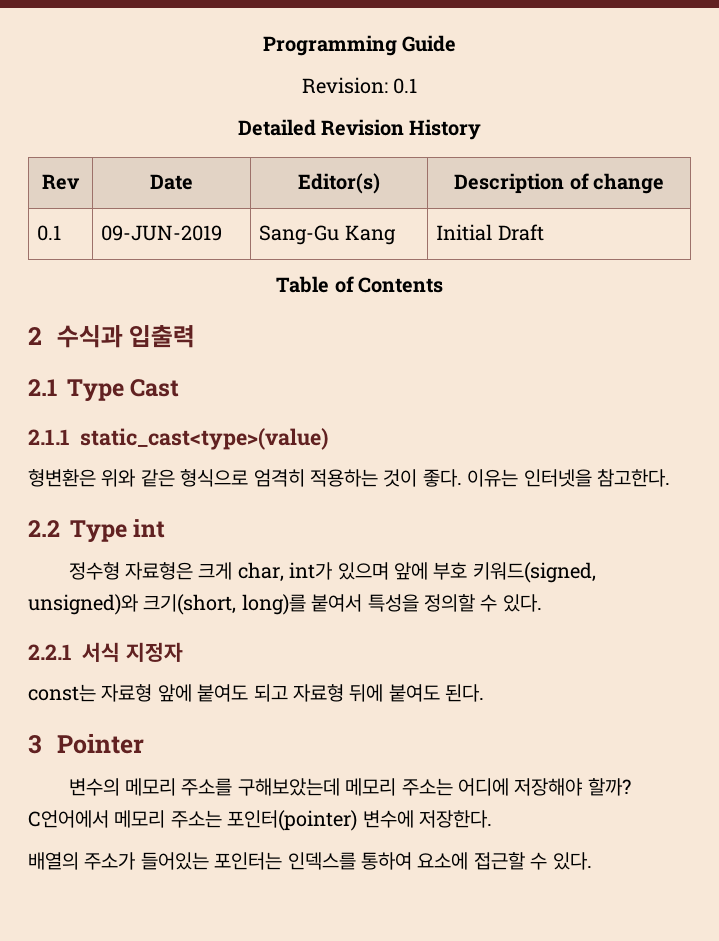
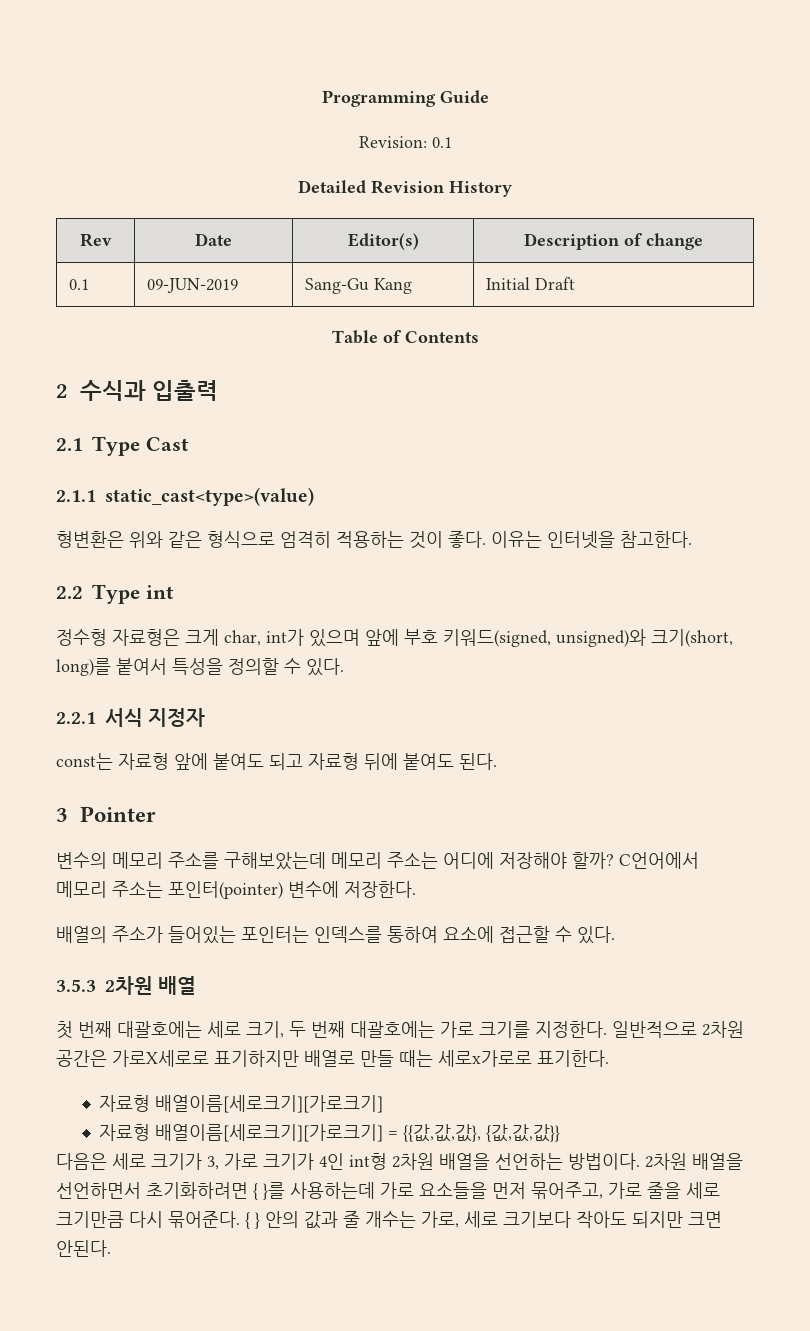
+ 3.5.3 2차원 배열
+ 첫 번째 대괄호에는 세로 크기, 두 번째 대괄호에는 가로 크기를 지정한다. 일반적으로 2차원 공간은 가로X세로로 표기하지만 배열로 만들 때는 세로x가로로 표기한다.
+ 자료형 배열이름[세로크기][가로크기]
+ 자료형 배열이름[세로크기][가로크기] = {{값,값,값}, {값,값,값}}
+ 다음은 세로 크기가 3, 가로 크기가 4인 int형 2차원 배열을 선언하는 방법이다. 2차원 배열을 선언하면서 초기화하려면 { }를 사용하는데 가로 요소들을 먼저 묶어주고, 가로 줄을 세로 크기만큼 다시 묶어준다. { } 안의 값과 줄 개수는 가로, 세로 크기보다 작아도 되지만 크면 안된다.

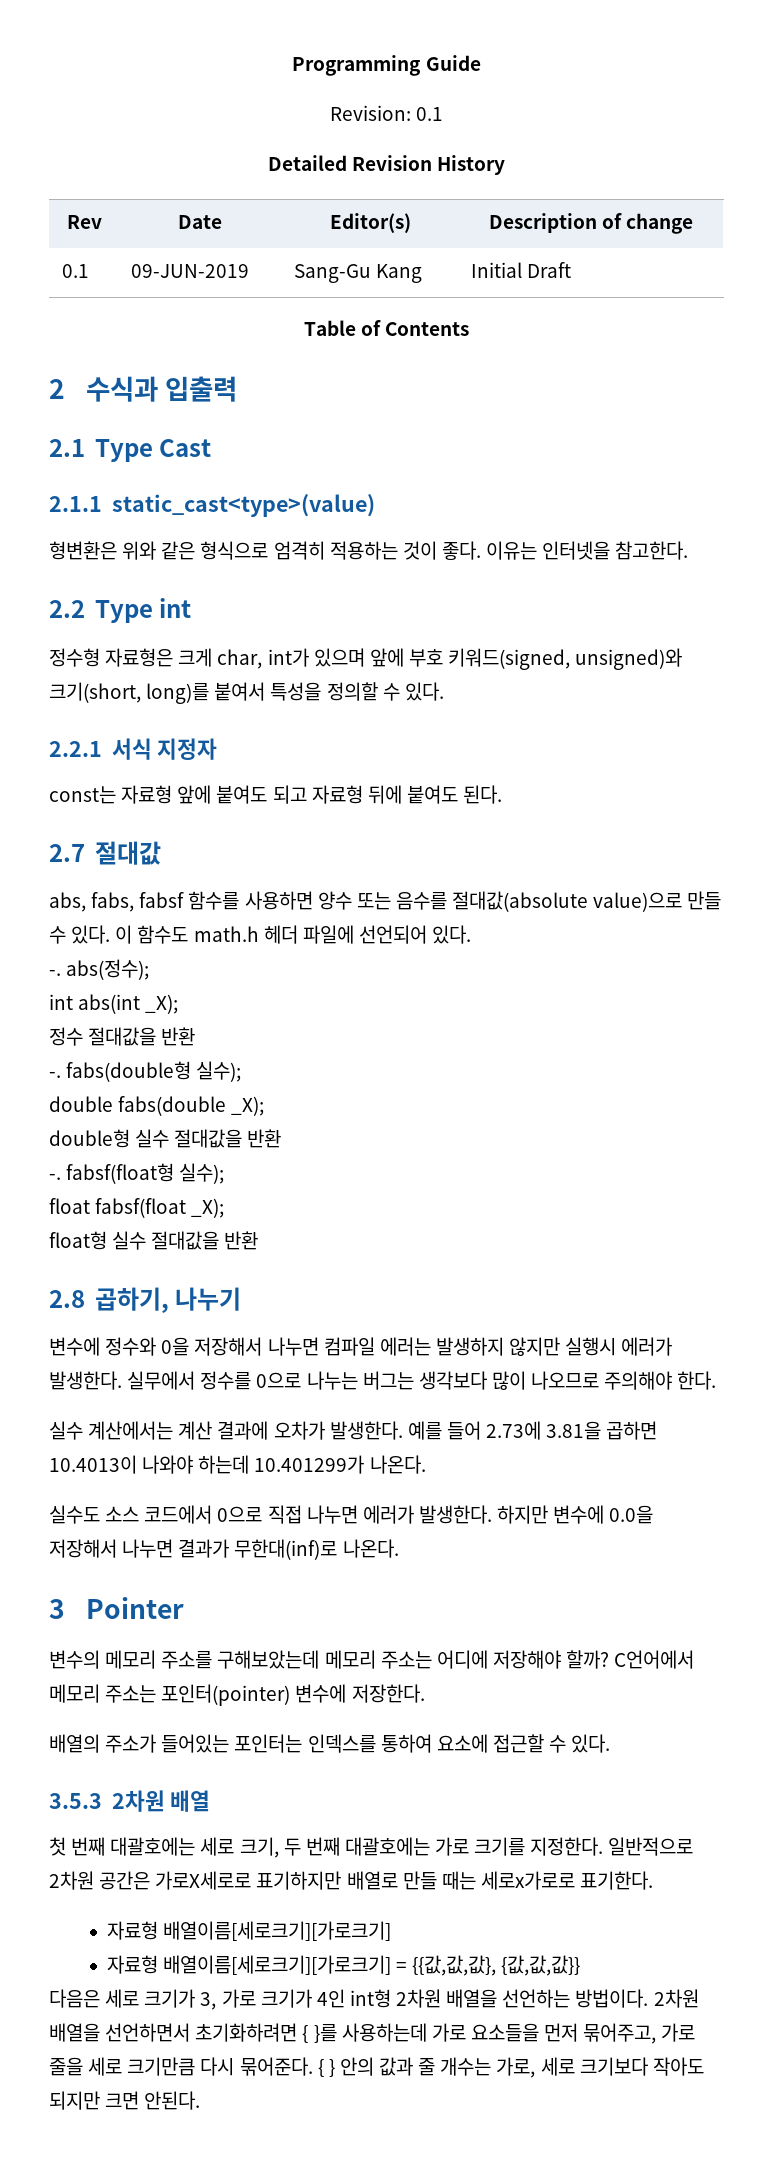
+ 2.7 절대값
+ abs, fabs, fabsf 함수를 사용하면 양수 또는 음수를 절대값(absolute value)으로 만들 수 있다. 이 함수도 math.h 헤더 파일에 선언되어 있다.
+ -. abs(정수);
+ int abs(int _X);
+ 정수 절대값을 반환
+ -. fabs(double형 실수);
+ double fabs(double _X);
+ double형 실수 절대값을 반환
+ -. fabsf(float형 실수);
+ float fabsf(float _X);
+ float형 실수 절대값을 반환
+ 2.8 곱하기, 나누기
+ 변수에 정수와 0을 저장해서 나누면 컴파일 에러는 발생하지 않지만 실행시 에러가 발생한다. 실무에서 정수를 0으로 나누는 버그는 생각보다 많이 나오므로 주의해야 한다.
+ 실수 계산에서는 계산 결과에 오차가 발생한다. 예를 들어 2.73에 3.81을 곱하면 10.4013이 나와야 하는데 10.401299가 나온다.
+ 실수도 소스 코드에서 0으로 직접 나누면 에러가 발생한다. 하지만 변수에 0.0을 저장해서 나누면 결과가 무한대(inf)로 나온다.

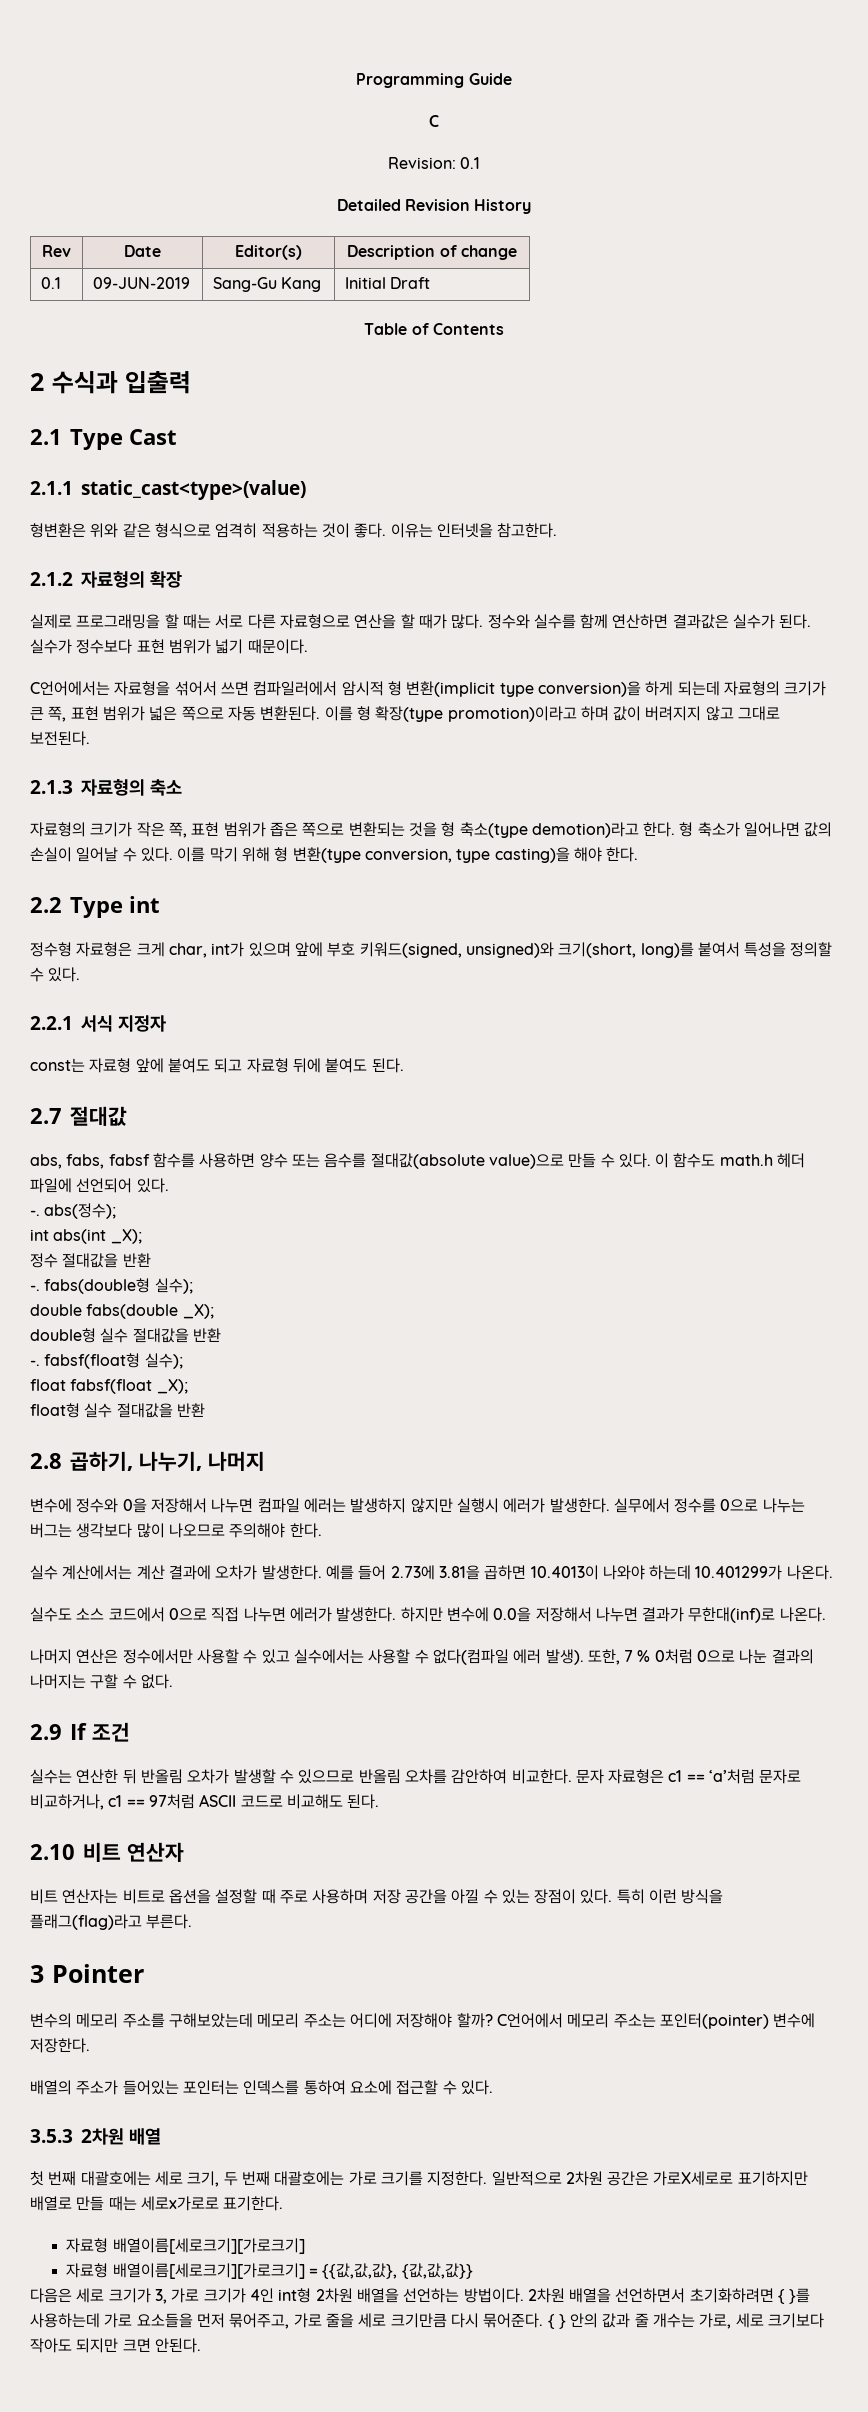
+ C
+ 2.1.2 자료형의 확장
+ 실제로 프로그래밍을 할 때는 서로 다른 자료형으로 연산을 할 때가 많다. 정수와 실수를 함께 연산하면 결과값은 실수가 된다. 실수가 정수보다 표현 범위가 넓기 때문이다.
+ C언어에서는 자료형을 섞어서 쓰면 컴파일러에서 암시적 형 변환(implicit type conversion)을 하게 되는데 자료형의 크기가 큰 쪽, 표현 범위가 넓은 쪽으로 자동 변환된다. 이를 형 확장(type promotion)이라고 하며 값이 버려지지 않고 그대로 보전된다.
+ 2.1.3 자료형의 축소
+ 자료형의 크기가 작은 쪽, 표현 범위가 좁은 쪽으로 변환되는 것을 형 축소(type demotion)라고 한다. 형 축소가 일어나면 값의 손실이 일어날 수 있다. 이를 막기 위해 형 변환(type conversion, type casting)을 해야 한다.
- 2.8 곱하기, 나누기
+ 2.8 곱하기, 나누기, 나머지
+ 나머지 연산은 정수에서만 사용할 수 있고 실수에서는 사용할 수 없다(컴파일 에러 발생). 또한, 7 % 0처럼 0으로 나눈 결과의 나머지는 구할 수 없다.
+ 2.9 If 조건
+ 실수는 연산한 뒤 반올림 오차가 발생할 수 있으므로 반올림 오차를 감안하여 비교한다. 문자 자료형은 c1 == ‘a’처럼 문자로 비교하거나, c1 == 97처럼 ASCII 코드로 비교해도 된다.
+ 2.10 비트 연산자
+ 비트 연산자는 비트로 옵션을 설정할 때 주로 사용하며 저장 공간을 아낄 수 있는 장점이 있다. 특히 이런 방식을 플래그(flag)라고 부른다.

